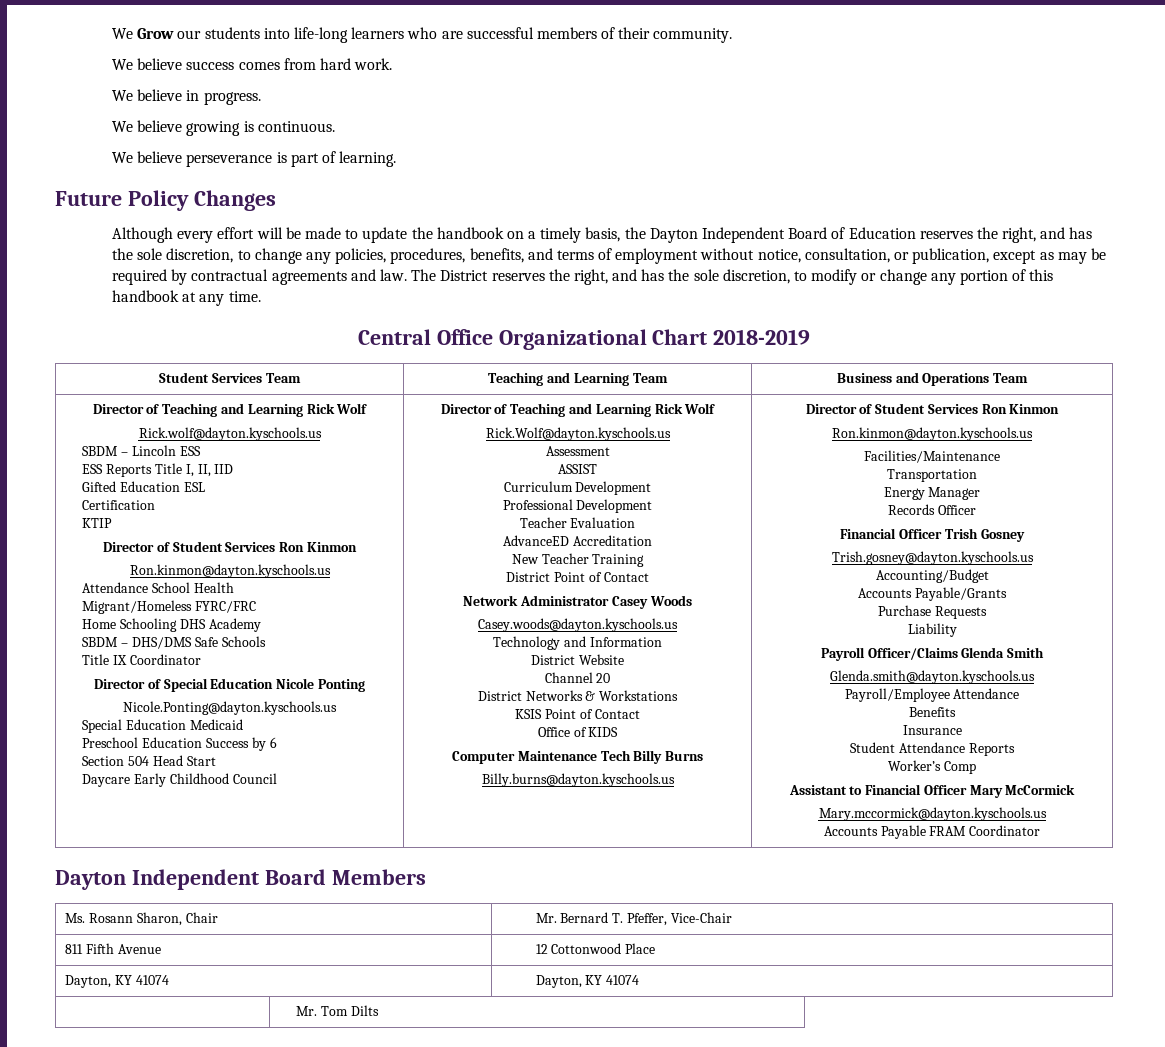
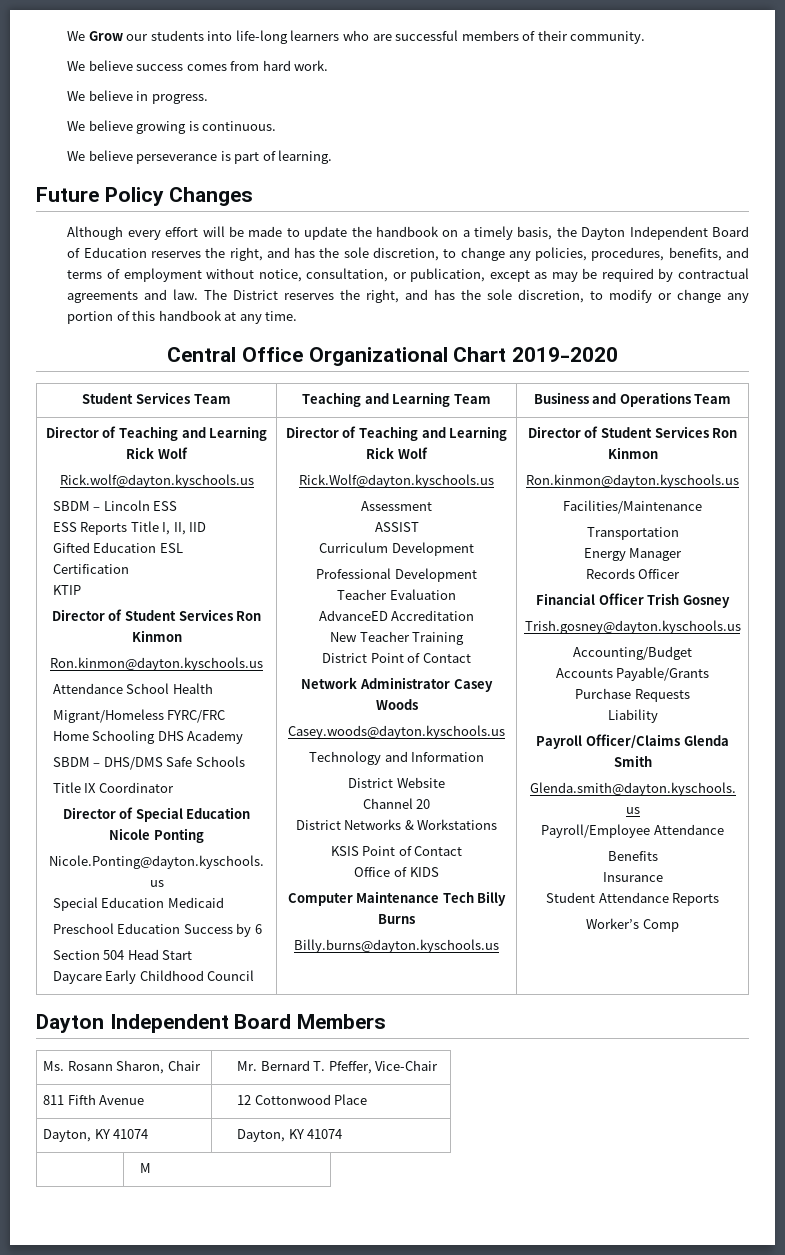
- Central Office Organizational Chart 2018-2019
+ Central Office Organizational Chart 2019-2020
- Assistant to Financial Officer Mary McCormick
- Mary.mccormick@dayton.kyschools.us
- Accounts Payable FRAM Coordinator
- | Mr. Tom Dilts
+ | M

